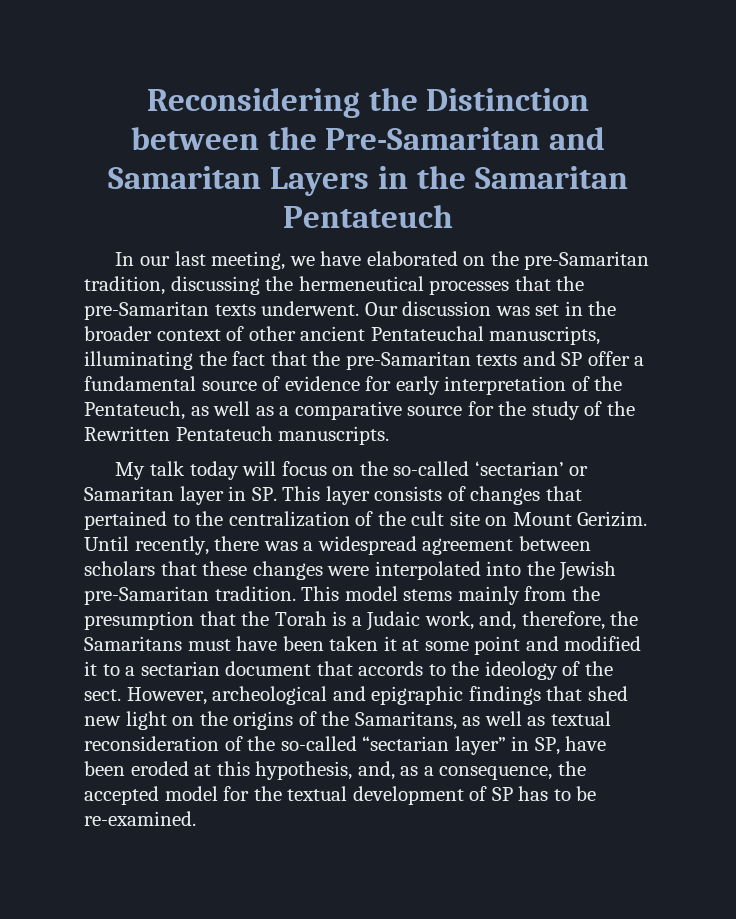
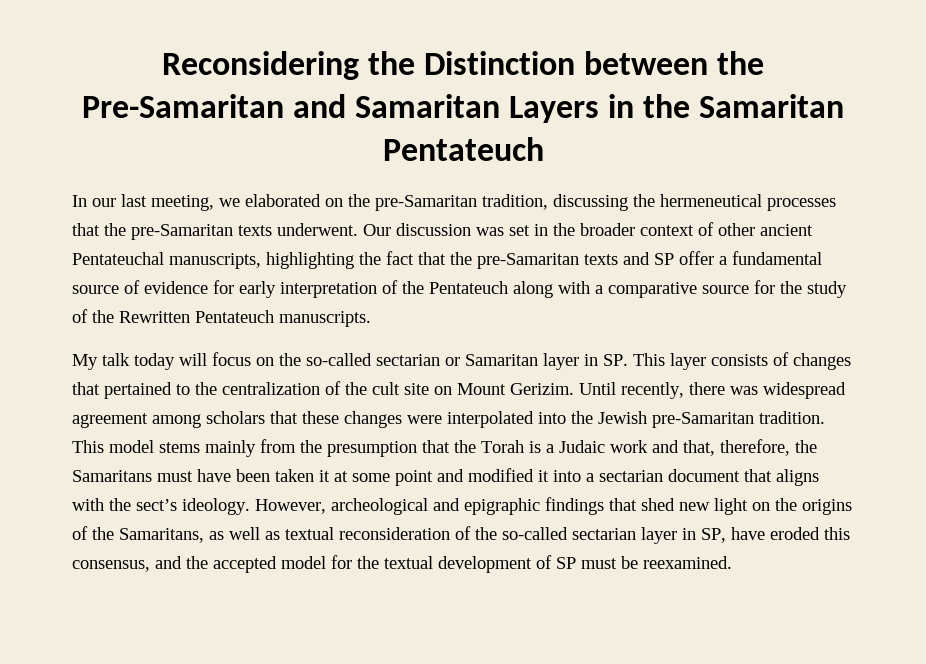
- In our last meeting, we have elaborated on the pre-Samaritan tradition, discussing the hermeneutical processes that the pre-Samaritan texts underwent.
+ In our last meeting, we elaborated on the pre-Samaritan tradition, discussing the hermeneutical processes that the pre-Samaritan texts underwent.
- Our discussion was set in the broader context of other ancient Pentateuchal manuscripts, illuminating the fact that the pre-Samaritan texts and SP offer a fundamental source of evidence for early interpretation of the Pentateuch, as well as a comparative source for the study of the Rewritten Pentateuch manuscripts.
+ Our discussion was set in the broader context of other ancient Pentateuchal manuscripts, highlighting the fact that the pre-Samaritan texts and SP offer a fundamental source of evidence for early interpretation of the Pentateuch along with a comparative source for the study of the Rewritten Pentateuch manuscripts.
- My talk today will focus on the so-called ‘sectarian’ or Samaritan layer in SP. This layer consists of changes that pertained to the centralization of the cult site on Mount Gerizim.
+ My talk today will focus on the so-called sectarian or Samaritan layer in SP. This layer consists of changes that pertained to the centralization of the cult site on Mount Gerizim.
- Until recently, there was a widespread agreement between scholars that these changes were interpolated into the Jewish pre-Samaritan tradition.
+ Until recently, there was widespread agreement among scholars that these changes were interpolated into the Jewish pre-Samaritan tradition.
- This model stems mainly from the presumption that the Torah is a Judaic work, and, therefore, the Samaritans must have been taken it at some point and modified it to a sectarian document that accords to the ideology of the sect. However, archeological and epigraphic findings that shed new light on the origins of the Samaritans, as well as textual reconsideration of the so-called “sectarian layer” in SP, have been eroded at this hypothesis, and, as a consequence, the accepted model for the textual development of SP has to be re-examined.
+ This model stems mainly from the presumption that the Torah is a Judaic work and that, therefore, the Samaritans must have been taken it at some point and modified it into a sectarian document that aligns with the sect’s ideology. However, archeological and epigraphic findings that shed new light on the origins of the Samaritans, as well as textual reconsideration of the so-called sectarian layer in SP, have eroded this consensus, and the accepted model for the textual development of SP must be reexamined.

